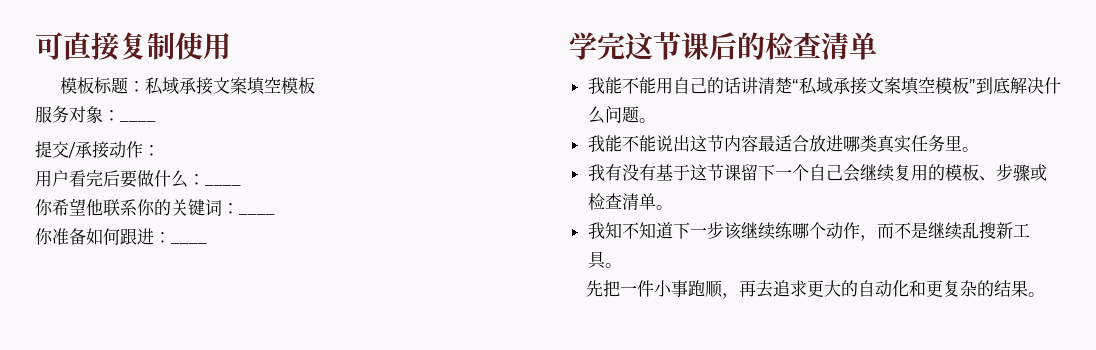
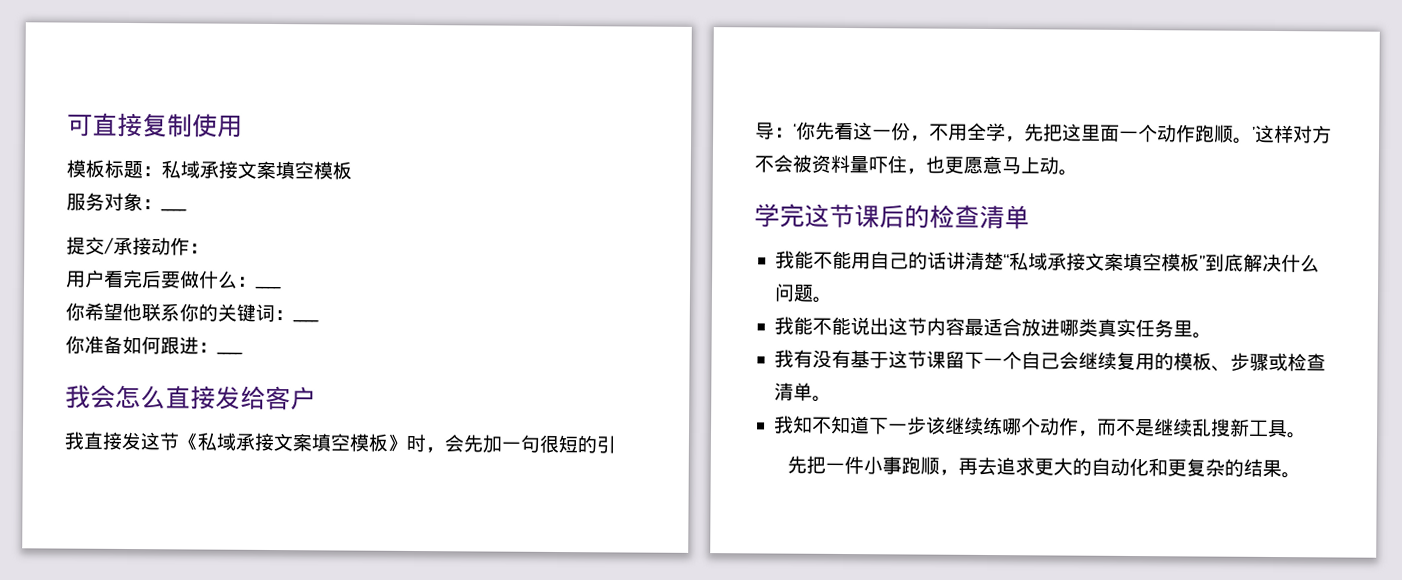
+ 我会怎么直接发给客户
+ 我直接发这节《私域承接文案填空模板》时，会先加一句很短的引导：‘你先看这一份，不用全学，先把这里面一个动作跑顺。’这样对方不会被资料量吓住，也更愿意马上动。

